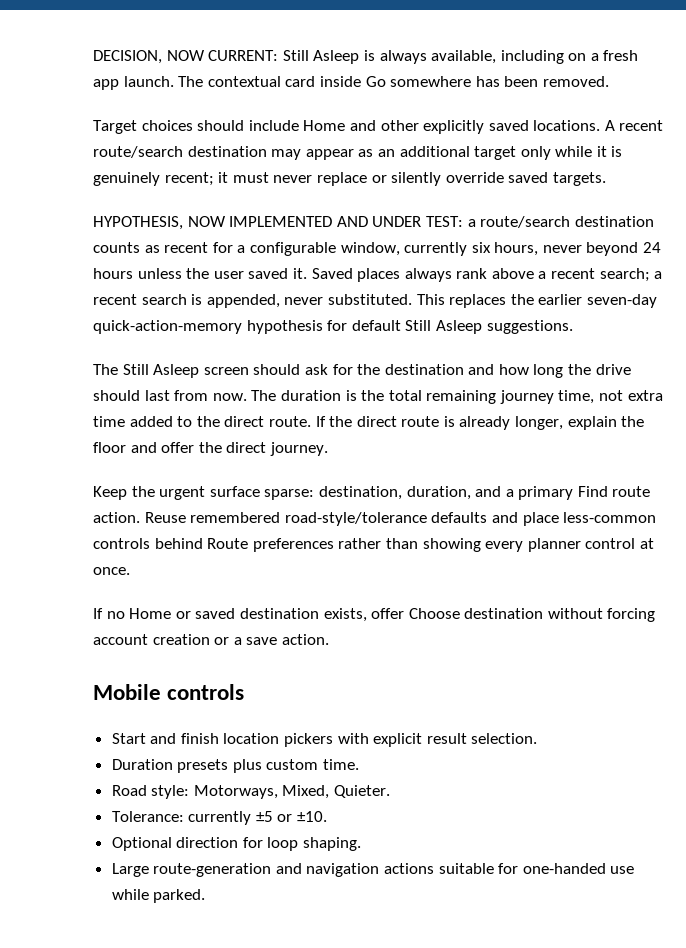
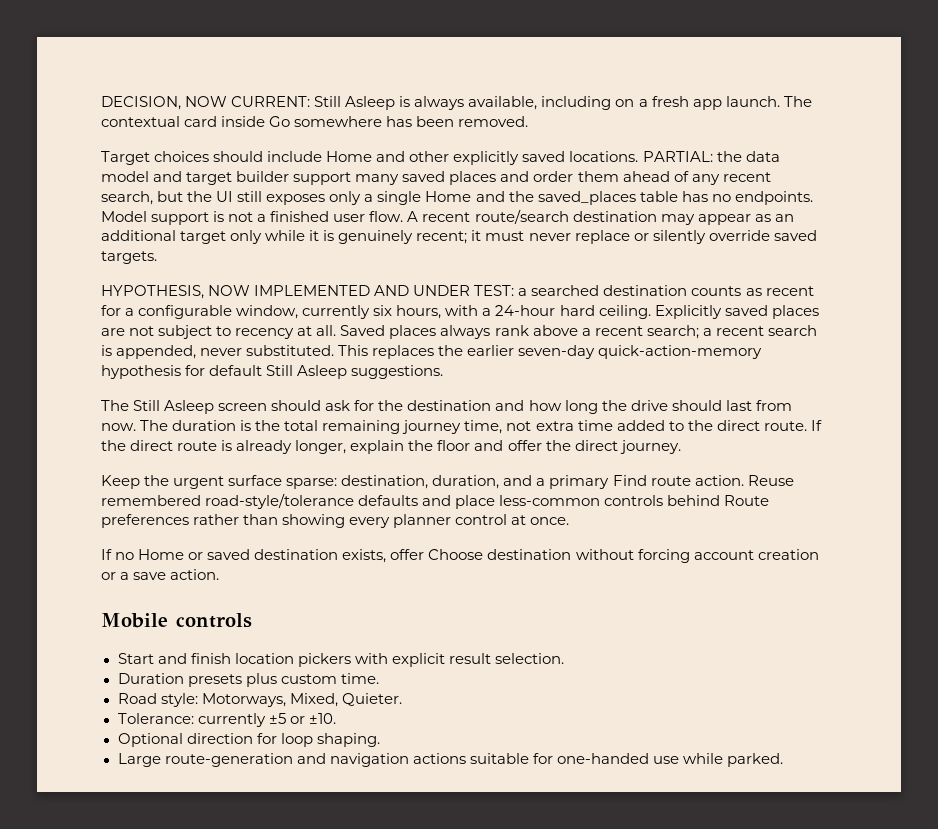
+ PARTIAL: the data model and target builder support many saved places and order them ahead of any recent search, but the UI still exposes only a single Home and the saved_places table has no endpoints. Model support is not a finished user flow.
- HYPOTHESIS, NOW IMPLEMENTED AND UNDER TEST: a route/search destination counts as recent for a configurable window, currently six hours, never beyond 24 hours unless the user saved it.
+ HYPOTHESIS, NOW IMPLEMENTED AND UNDER TEST: a searched destination counts as recent for a configurable window, currently six hours, with a 24-hour hard ceiling. Explicitly saved places are not subject to recency at all.

